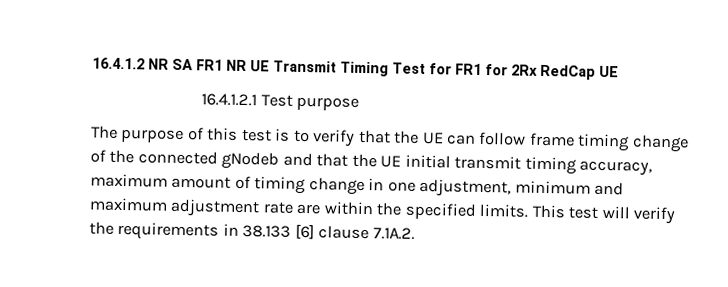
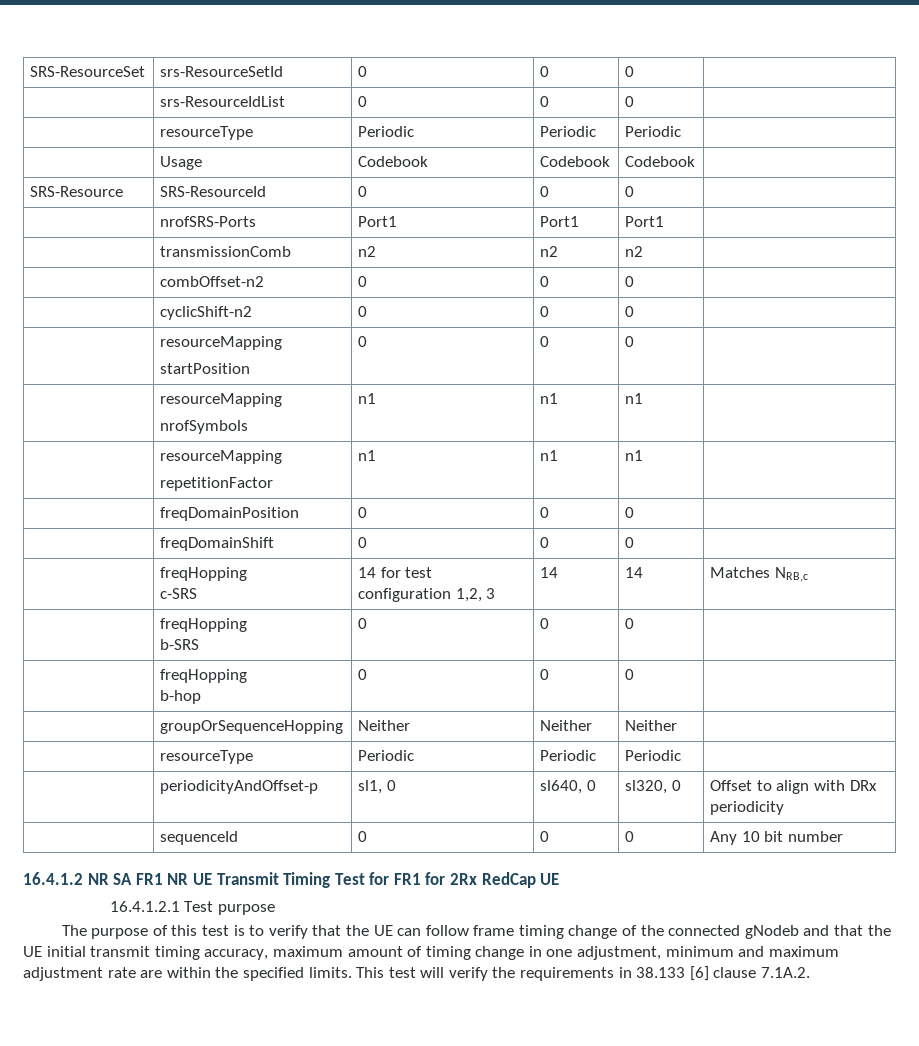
+ SRS-ResourceSet | srs-ResourceSetId | 0 | 0 | 0 |
+ | srs-ResourceIdList | 0 | 0 | 0 |
+ | resourceType | Periodic | Periodic | Periodic |
+ | Usage | Codebook | Codebook | Codebook |
+ SRS-Resource | SRS-ResourceId | 0 | 0 | 0 |
+ | nrofSRS-Ports | Port1 | Port1 | Port1 |
+ | transmissionComb | n2 | n2 | n2 |
+ | combOffset-n2 | 0 | 0 | 0 |
+ | cyclicShift-n2 | 0 | 0 | 0 |
+ | resourceMapping
+ startPosition | 0 | 0 | 0 |
+ | resourceMapping
+ nrofSymbols | n1 | n1 | n1 |
+ | resourceMapping
+ repetitionFactor | n1 | n1 | n1 |
+ | freqDomainPosition | 0 | 0 | 0 |
+ | freqDomainShift | 0 | 0 | 0 |
+ | freqHopping
+ c-SRS | 14 for test configuration 1,2, 3 | 14 | 14 | Matches NRB,c
+ | freqHopping
+ b-SRS | 0 | 0 | 0 |
+ | freqHopping
+ b-hop | 0 | 0 | 0 |
+ | groupOrSequenceHopping | Neither | Neither | Neither |
+ | resourceType | Periodic | Periodic | Periodic |
+ | periodicityAndOffset-p | sl1, 0 | sl640, 0 | sl320, 0 | Offset to align with DRx periodicity
+ | sequenceId | 0 | 0 | 0 | Any 10 bit number

